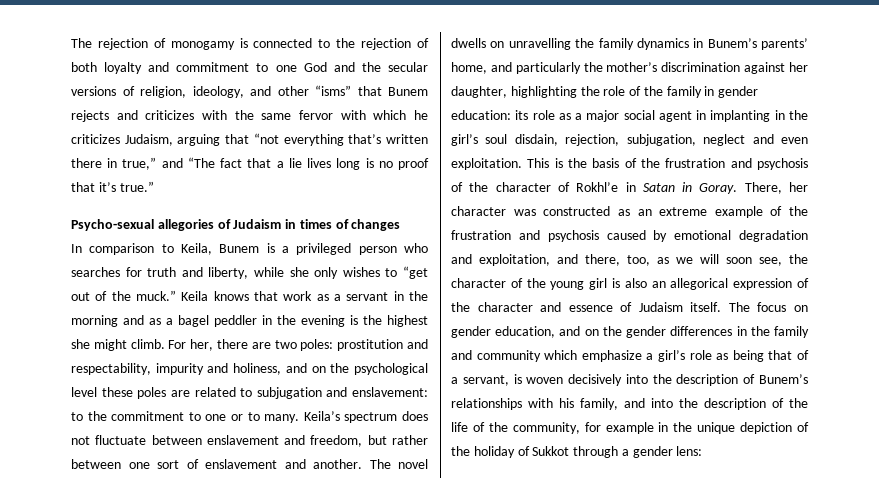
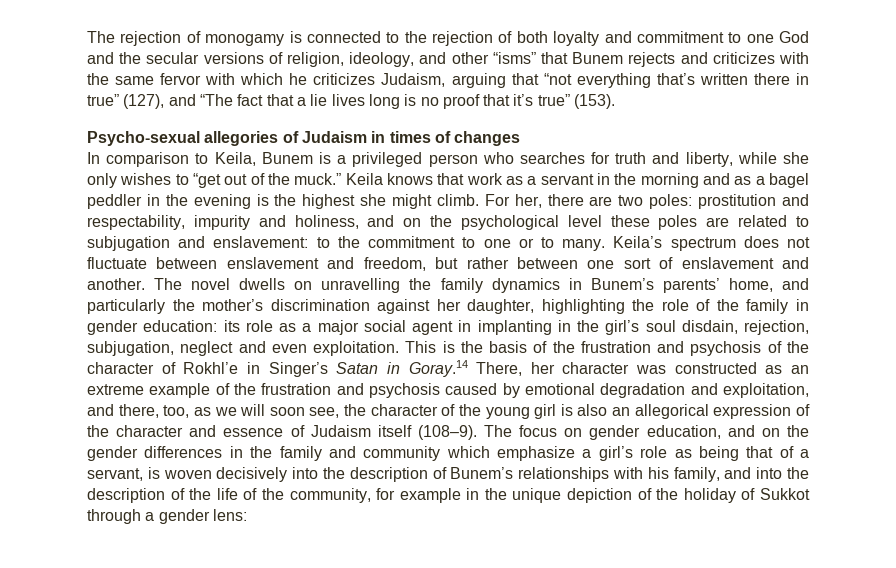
- The rejection of monogamy is connected to the rejection of both loyalty and commitment to one God and the secular versions of religion, ideology, and other “isms” that Bunem rejects and criticizes with the same fervor with which he criticizes Judaism, arguing that “not everything that’s written there in true,” and “The fact that a lie lives long is no proof that it’s true.”
+ The rejection of monogamy is connected to the rejection of both loyalty and commitment to one God and the secular versions of religion, ideology, and other “isms” that Bunem rejects and criticizes with the same fervor with which he criticizes Judaism, arguing that “not everything that’s written there in true” (127), and “The fact that a lie lives long is no proof that it’s true” (153).
- This is the basis of the frustration and psychosis of the character of Rokhl’e in Satan in Goray. There, her character was constructed as an extreme example of the frustration and psychosis caused by emotional degradation and exploitation, and there, too, as we will soon see, the character of the young girl is also an allegorical expression of the character and essence of Judaism itself.
+ This is the basis of the frustration and psychosis of the character of Rokhl’e in Singer’s Satan in Goray.14 There, her character was constructed as an extreme example of the frustration and psychosis caused by emotional degradation and exploitation, and there, too, as we will soon see, the character of the young girl is also an allegorical expression of the character and essence of Judaism itself (108–9).

